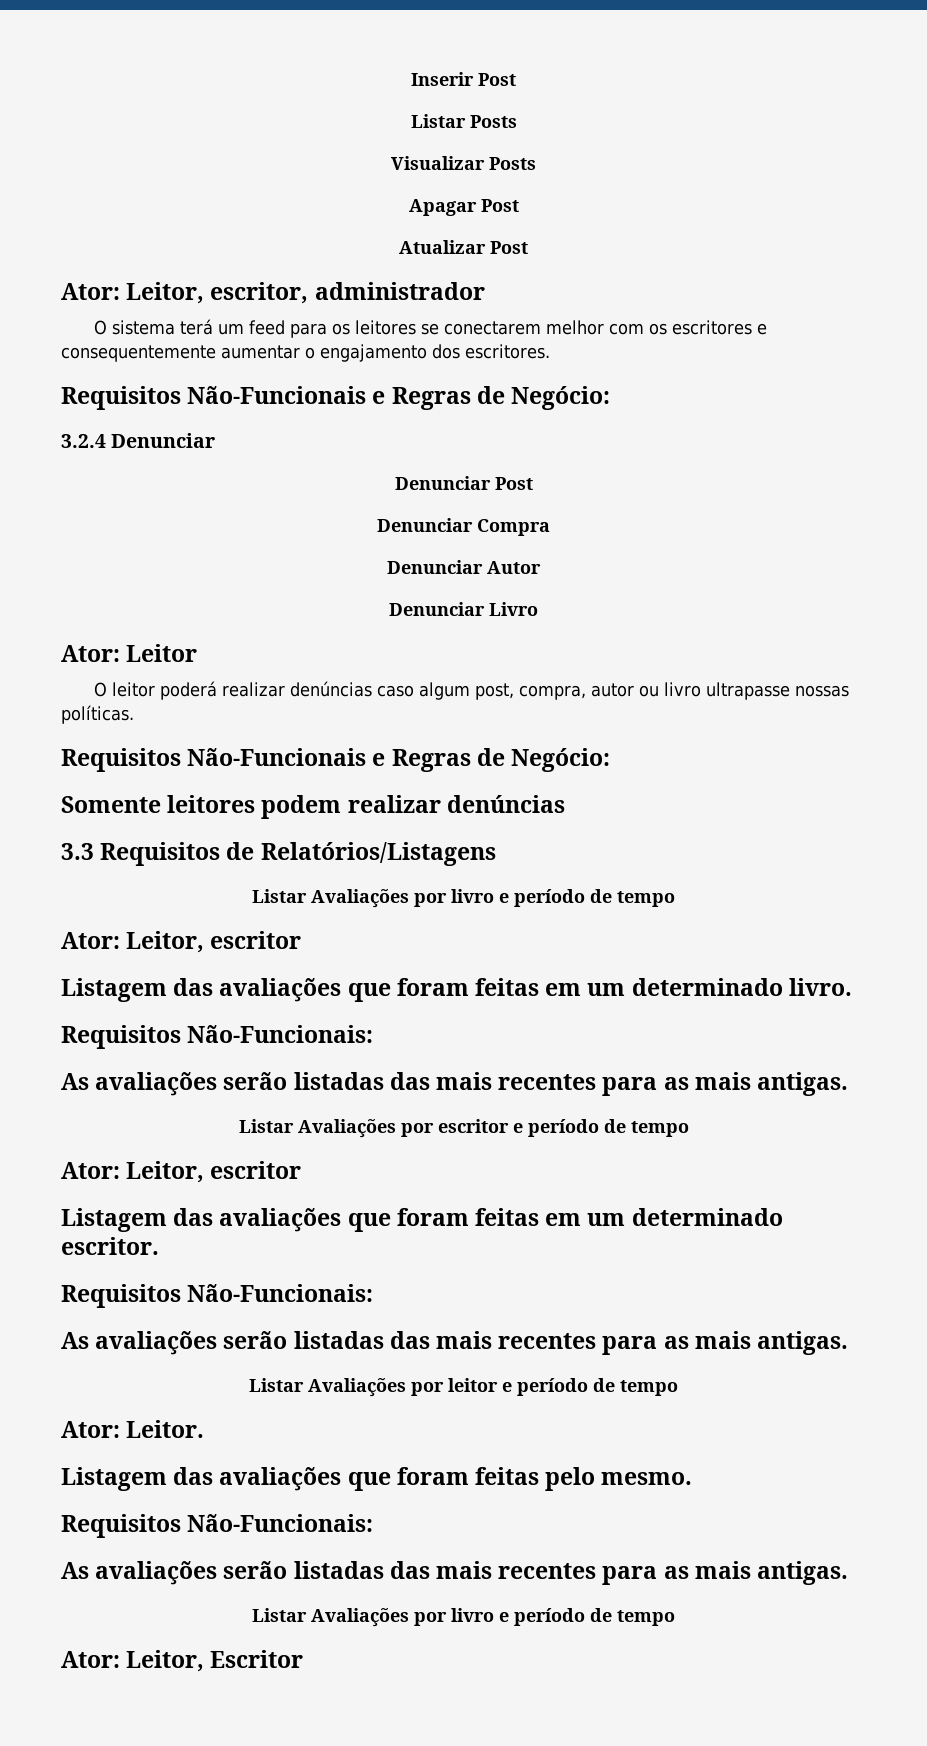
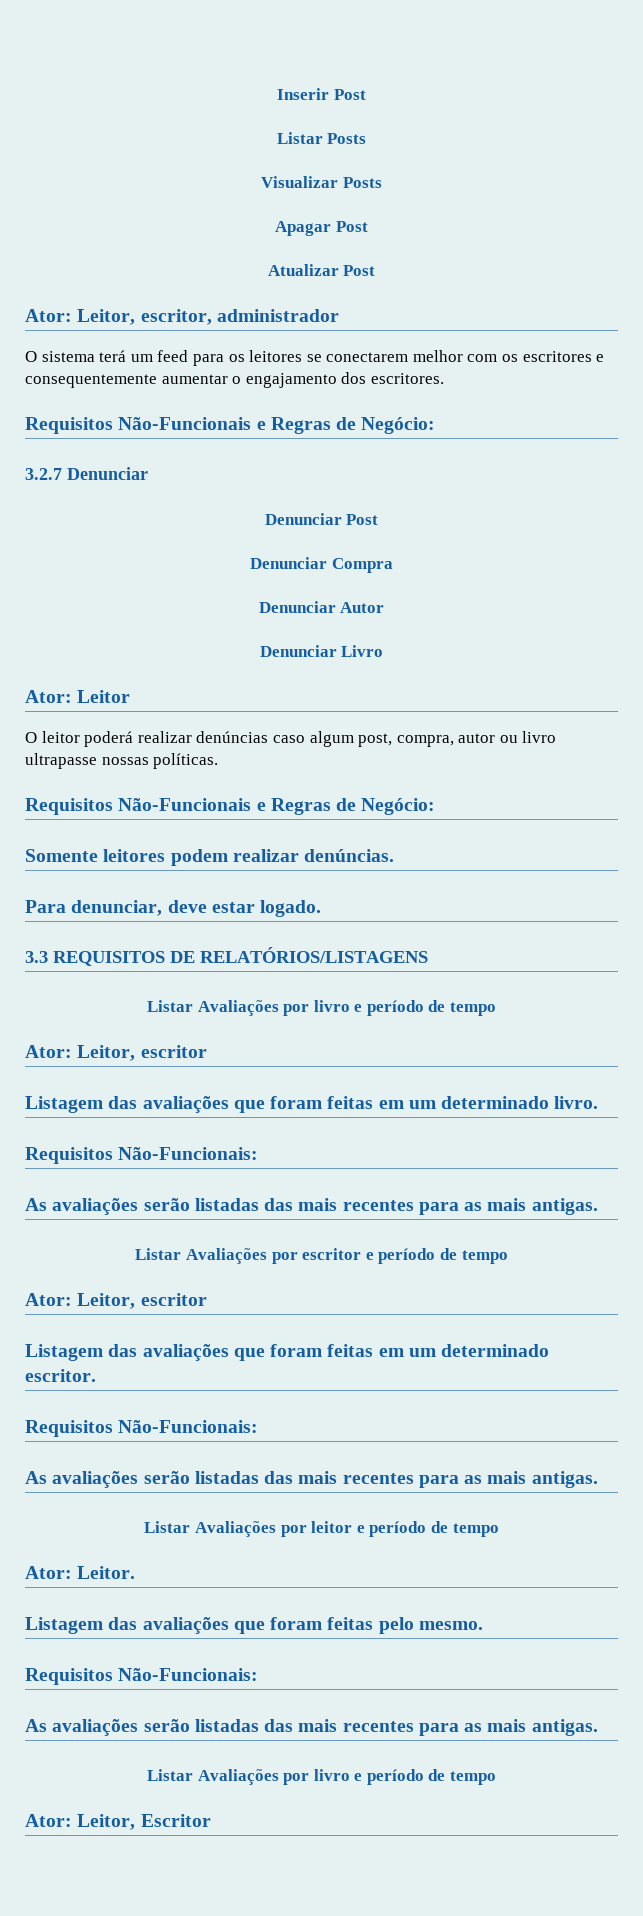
- 3.2.4 Denunciar
+ 3.2.7 Denunciar
- Somente leitores podem realizar denúncias
- 3.3 Requisitos de Relatórios/Listagens
+ Somente leitores podem realizar denúncias.
+ Para denunciar, deve estar logado.
+ 3.3 REQUISITOS DE RELATÓRIOS/LISTAGENS

